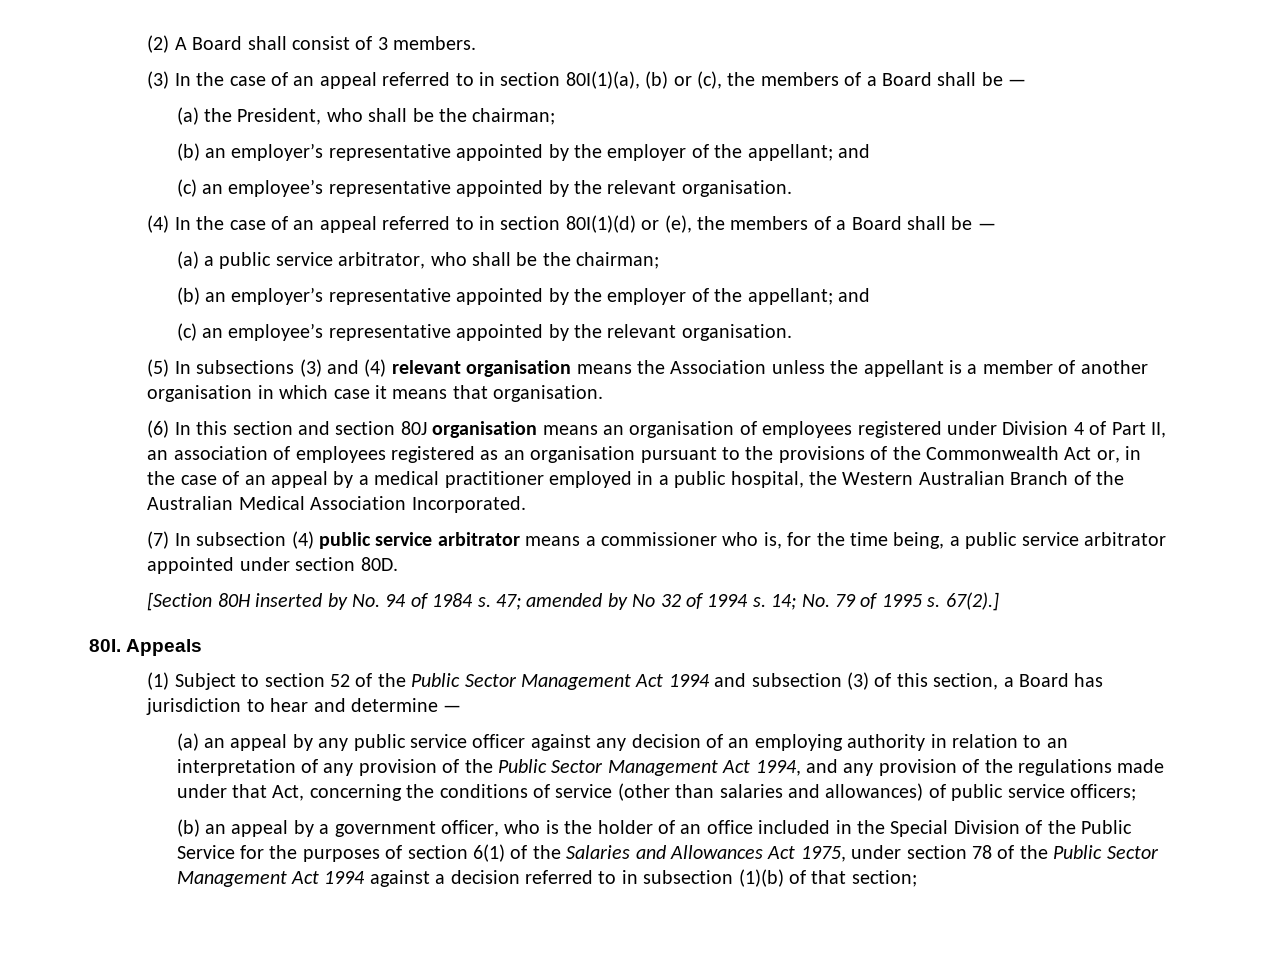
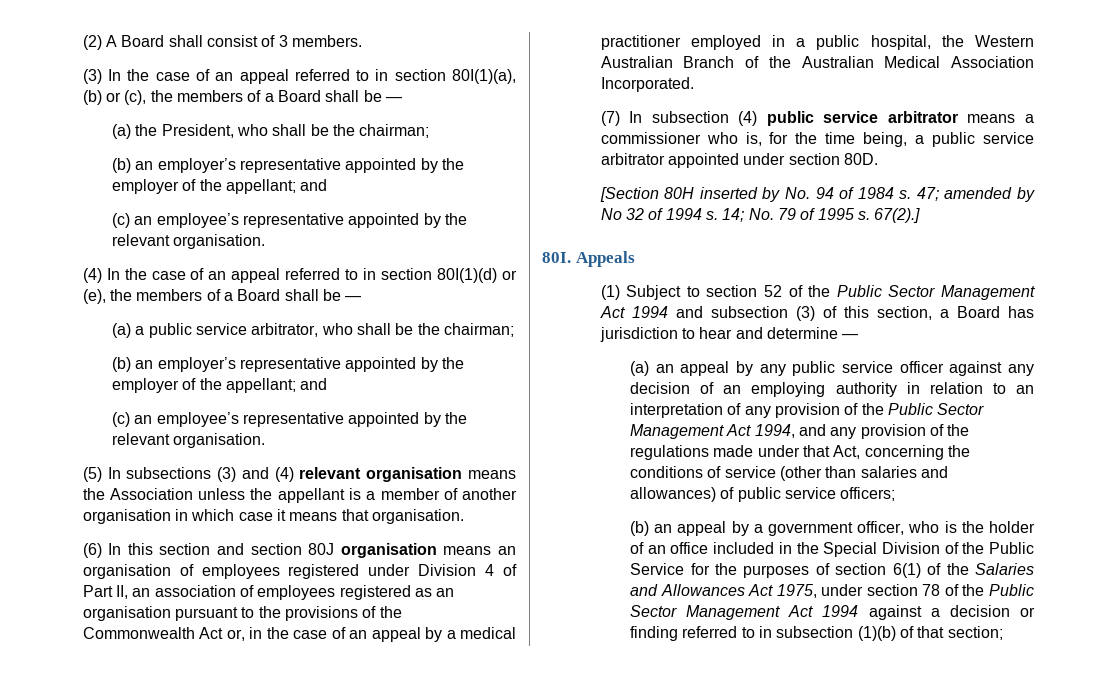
- (b) an appeal by a government officer, who is the holder of an office included in the Special Division of the Public Service for the purposes of section 6(1) of the Salaries and Allowances Act 1975, under section 78 of the Public Sector Management Act 1994 against a decision referred to in subsection (1)(b) of that section;
+ (b) an appeal by a government officer, who is the holder of an office included in the Special Division of the Public Service for the purposes of section 6(1) of the Salaries and Allowances Act 1975, under section 78 of the Public Sector Management Act 1994 against a decision or finding referred to in subsection (1)(b) of that section;

